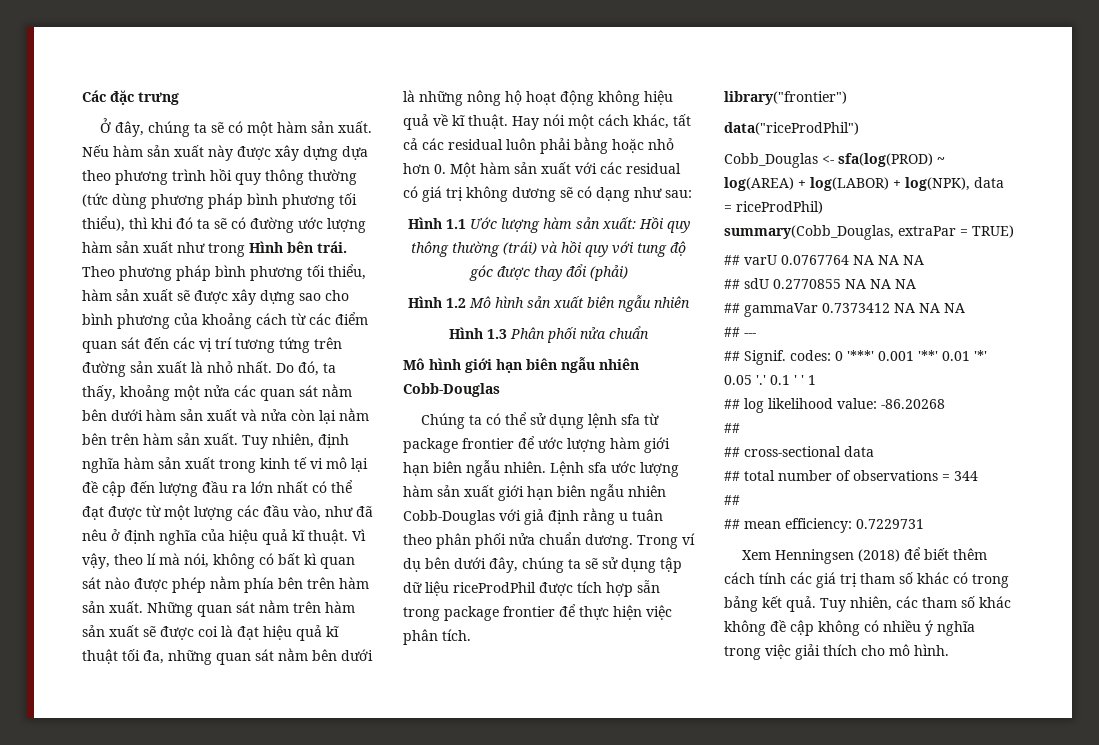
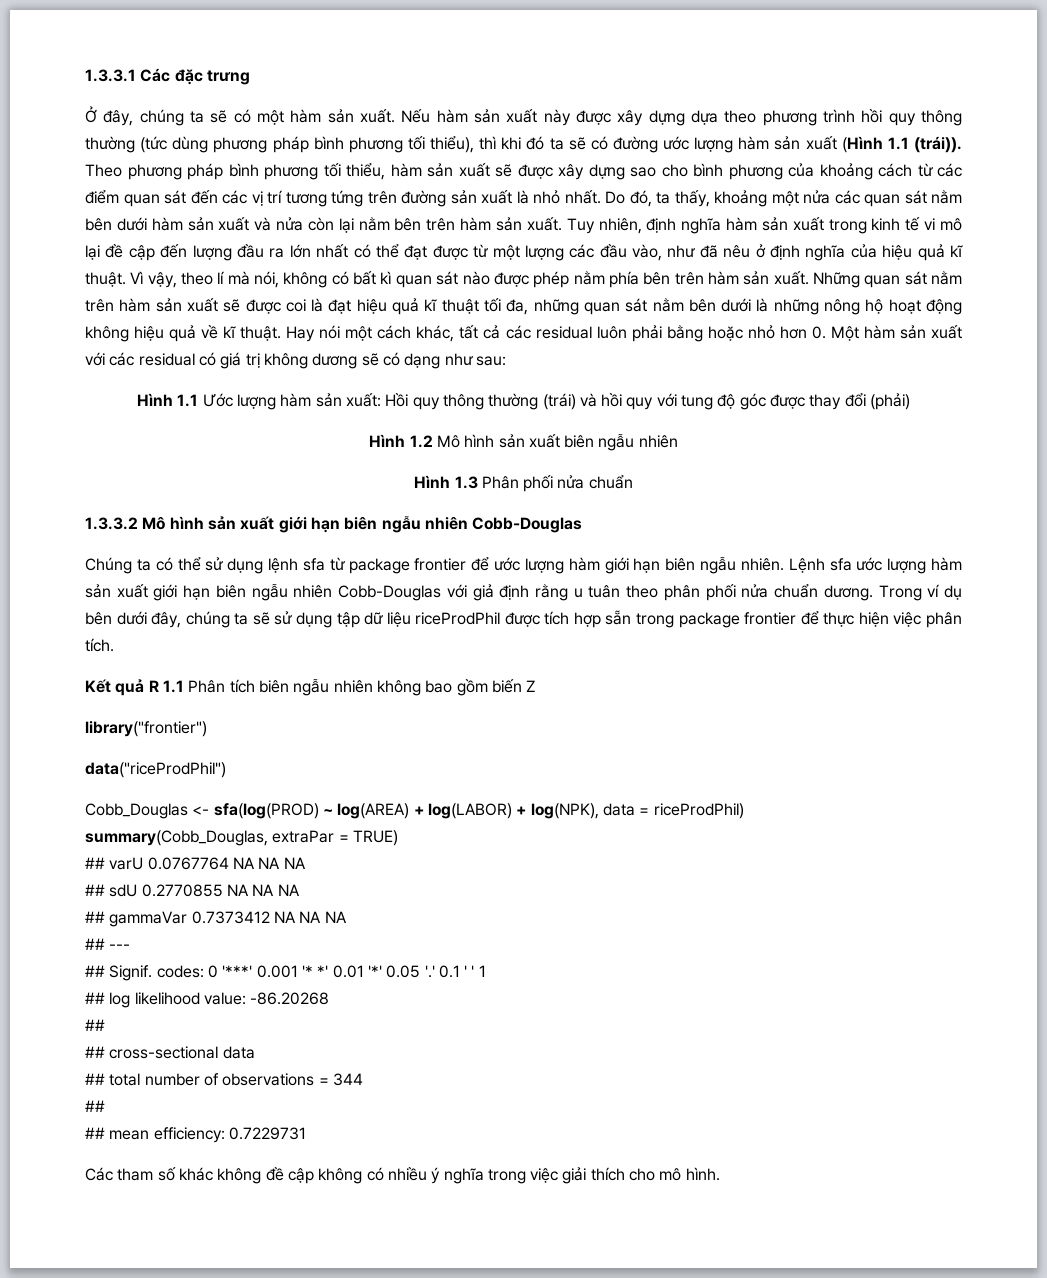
- Các đặc trưng
+ 1.3.3.1 Các đặc trưng
- Nếu hàm sản xuất này được xây dựng dựa theo phương trình hồi quy thông thường (tức dùng phương pháp bình phương tối thiểu), thì khi đó ta sẽ có đường ước lượng hàm sản xuất như trong Hình bên trái.
+ Nếu hàm sản xuất này được xây dựng dựa theo phương trình hồi quy thông thường (tức dùng phương pháp bình phương tối thiểu), thì khi đó ta sẽ có đường ước lượng hàm sản xuất (Hình 1.1 (trái)).
- Mô hình giới hạn biên ngẫu nhiên Cobb-Douglas
+ 1.3.3.2 Mô hình sản xuất giới hạn biên ngẫu nhiên Cobb-Douglas
+ Kết quả R 1.1 Phân tích biên ngẫu nhiên không bao gồm biến Z
- ## Signif. codes: 0 '***' 0.001 '**' 0.01 '*' 0.05 '.'
+ ## Signif. codes: 0 '***' 0.001 '* *' 0.01 '*' 0.05 '.'
- Xem Henningsen (2018) để biết thêm cách tính các giá trị tham số khác có trong bảng kết quả. Tuy nhiên, các tham số khác không đề cập không có nhiều ý nghĩa trong việc giải thích cho mô hình.
+ Các tham số khác không đề cập không có nhiều ý nghĩa trong việc giải thích cho mô hình.

